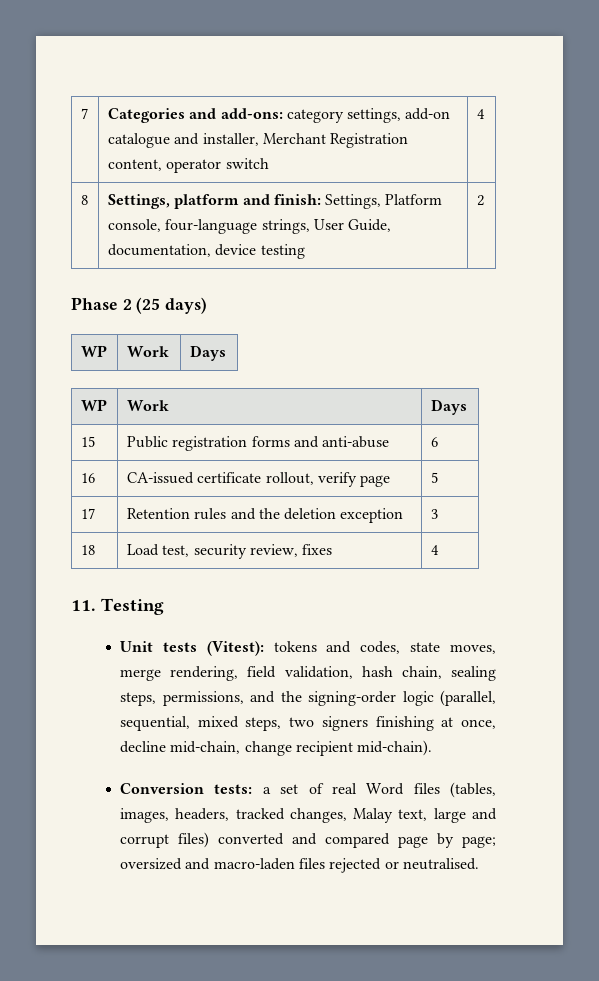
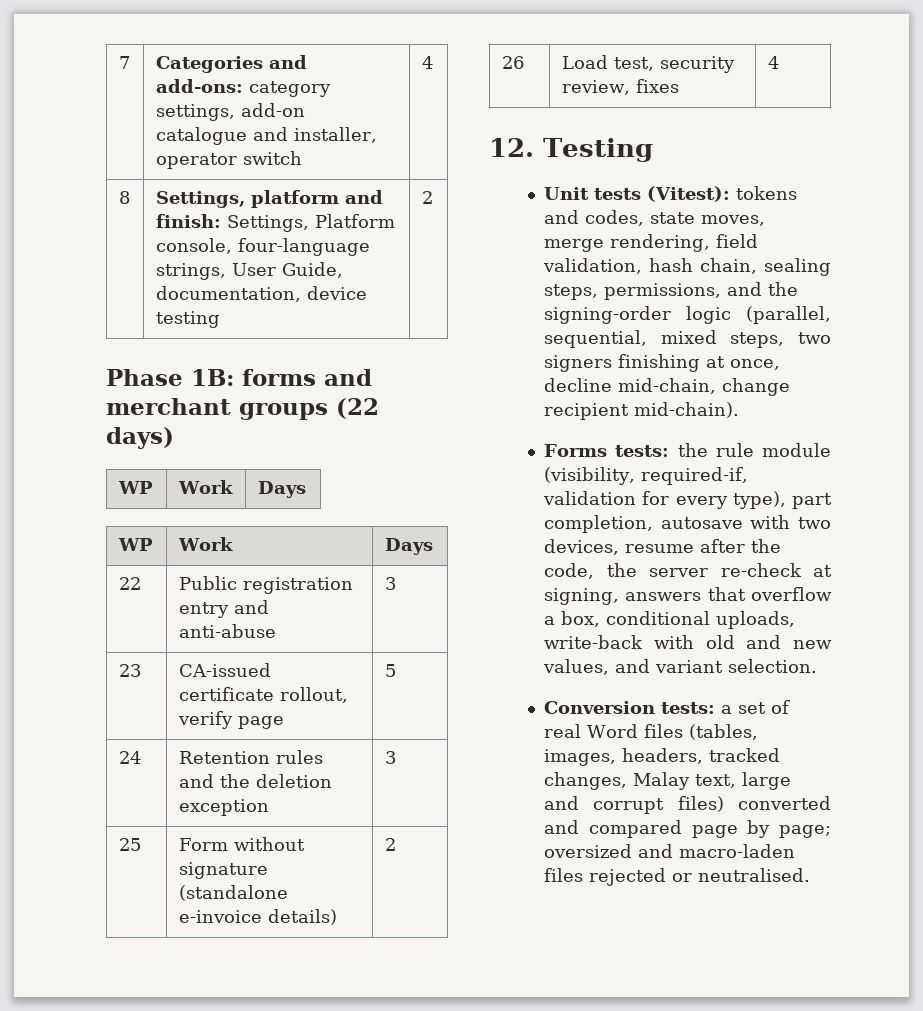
- 7 | Categories and add-ons: category settings, add-on catalogue and installer, Merchant Registration content, operator switch | 4
+ 7 | Categories and add-ons: category settings, add-on catalogue and installer, operator switch | 4
- Phase 2 (25 days)
+ Phase 1B: forms and merchant groups (22 days)
- 15 | Public registration forms and anti-abuse | 6
- 16 | CA-issued certificate rollout, verify page | 5
+ 22 | Public registration entry and anti-abuse | 3
+ 23 | CA-issued certificate rollout, verify page | 5
- 17 | Retention rules and the deletion exception | 3
+ 24 | Retention rules and the deletion exception | 3
- 18 | Load test, security review, fixes | 4
+ 25 | Form without signature (standalone e-invoice details) | 2
+ 26 | Load test, security review, fixes | 4
- 11. Testing
+ 12. Testing
+ Forms tests: the rule module (visibility, required-if, validation for every type), part completion, autosave with two devices, resume after the code, the server re-check at signing, answers that overflow a box, conditional uploads, write-back with old and new values, and variant selection.

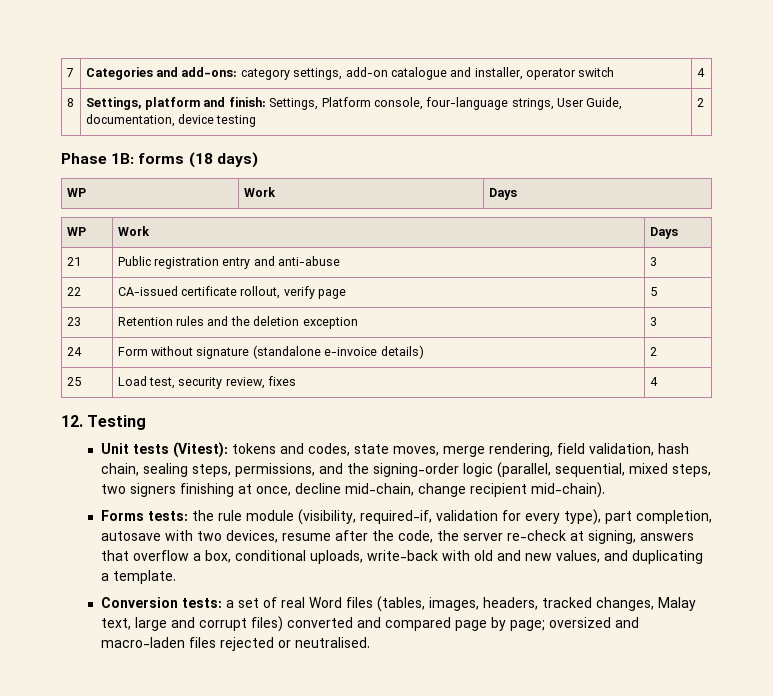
- Phase 1B: forms and merchant groups (22 days)
+ Phase 1B: forms (18 days)
- 22 | Public registration entry and anti-abuse | 3
+ 21 | Public registration entry and anti-abuse | 3
- 23 | CA-issued certificate rollout, verify page | 5
+ 22 | CA-issued certificate rollout, verify page | 5
- 24 | Retention rules and the deletion exception | 3
+ 23 | Retention rules and the deletion exception | 3
- 25 | Form without signature (standalone e-invoice details) | 2
+ 24 | Form without signature (standalone e-invoice details) | 2
- 26 | Load test, security review, fixes | 4
+ 25 | Load test, security review, fixes | 4
- Forms tests: the rule module (visibility, required-if, validation for every type), part completion, autosave with two devices, resume after the code, the server re-check at signing, answers that overflow a box, conditional uploads, write-back with old and new values, and variant selection.
+ Forms tests: the rule module (visibility, required-if, validation for every type), part completion, autosave with two devices, resume after the code, the server re-check at signing, answers that overflow a box, conditional uploads, write-back with old and new values, and duplicating a template.

